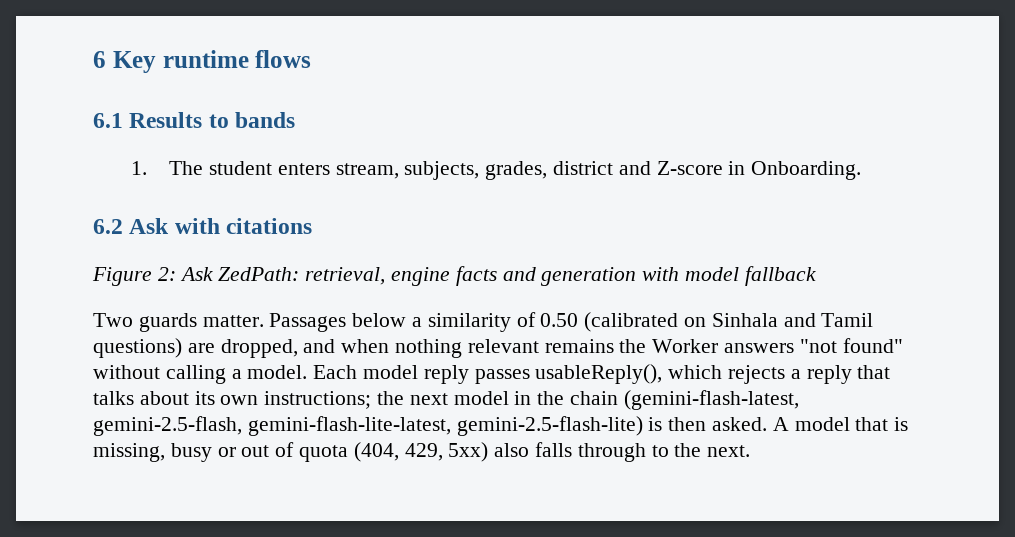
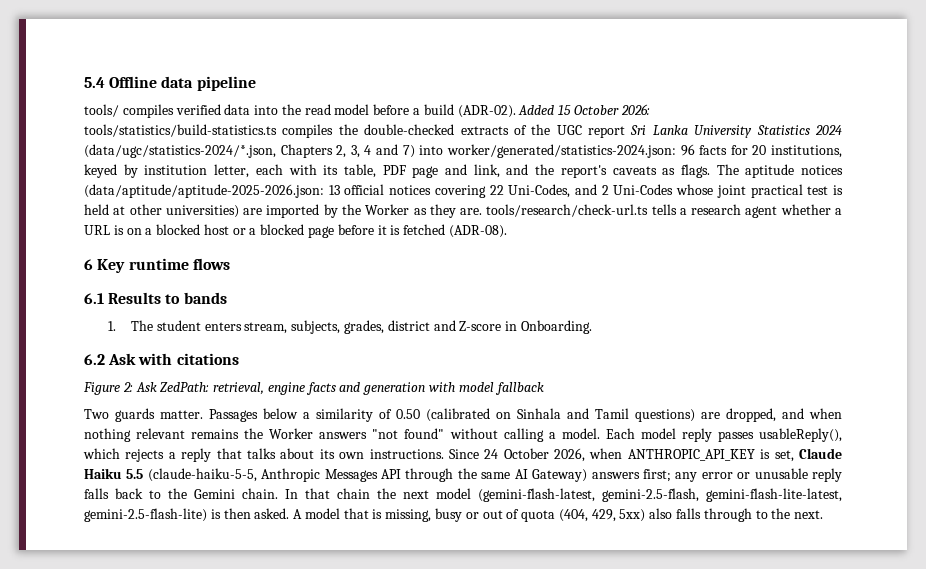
+ 5.4 Offline data pipeline
+ tools/ compiles verified data into the read model before a build (ADR-02). Added 15 October 2026: tools/statistics/build-statistics.ts compiles the double-checked extracts of the UGC report Sri Lanka University Statistics 2024 (data/ugc/statistics-2024/*.json, Chapters 2, 3, 4 and 7) into worker/generated/statistics-2024.json: 96 facts for 20 institutions, keyed by institution letter, each with its table, PDF page and link, and the report's caveats as flags. The aptitude notices (data/aptitude/aptitude-2025-2026.json: 13 official notices covering 22 Uni-Codes, and 2 Uni-Codes whose joint practical test is held at other universities) are imported by the Worker as they are. tools/research/check-url.ts tells a research agent whether a URL is on a blocked host or a blocked page before it is fetched (ADR-08).
- Each model reply passes usableReply(), which rejects a reply that talks about its own instructions; the next model in the chain (gemini-flash-latest, gemini-2.5-flash, gemini-flash-lite-latest, gemini-2.5-flash-lite) is then asked.
+ Each model reply passes usableReply(), which rejects a reply that talks about its own instructions. Since 24 October 2026, when ANTHROPIC_API_KEY is set, Claude Haiku 5.5 (claude-haiku-5-5, Anthropic Messages API through the same AI Gateway) answers first; any error or unusable reply falls back to the Gemini chain. In that chain the next model (gemini-flash-latest, gemini-2.5-flash, gemini-flash-lite-latest, gemini-2.5-flash-lite) is then asked.

